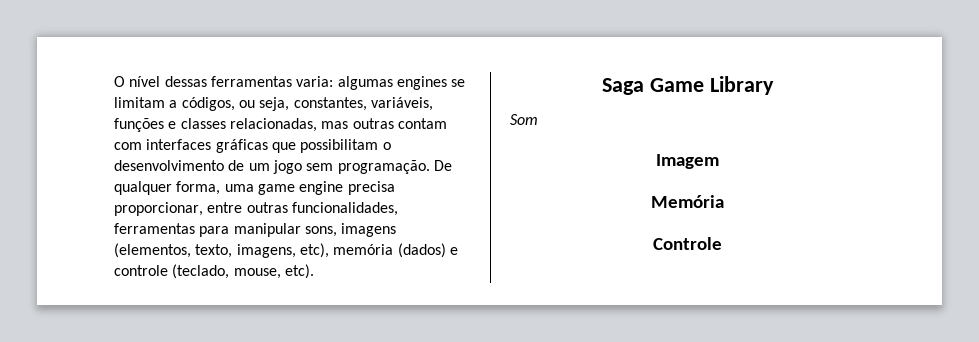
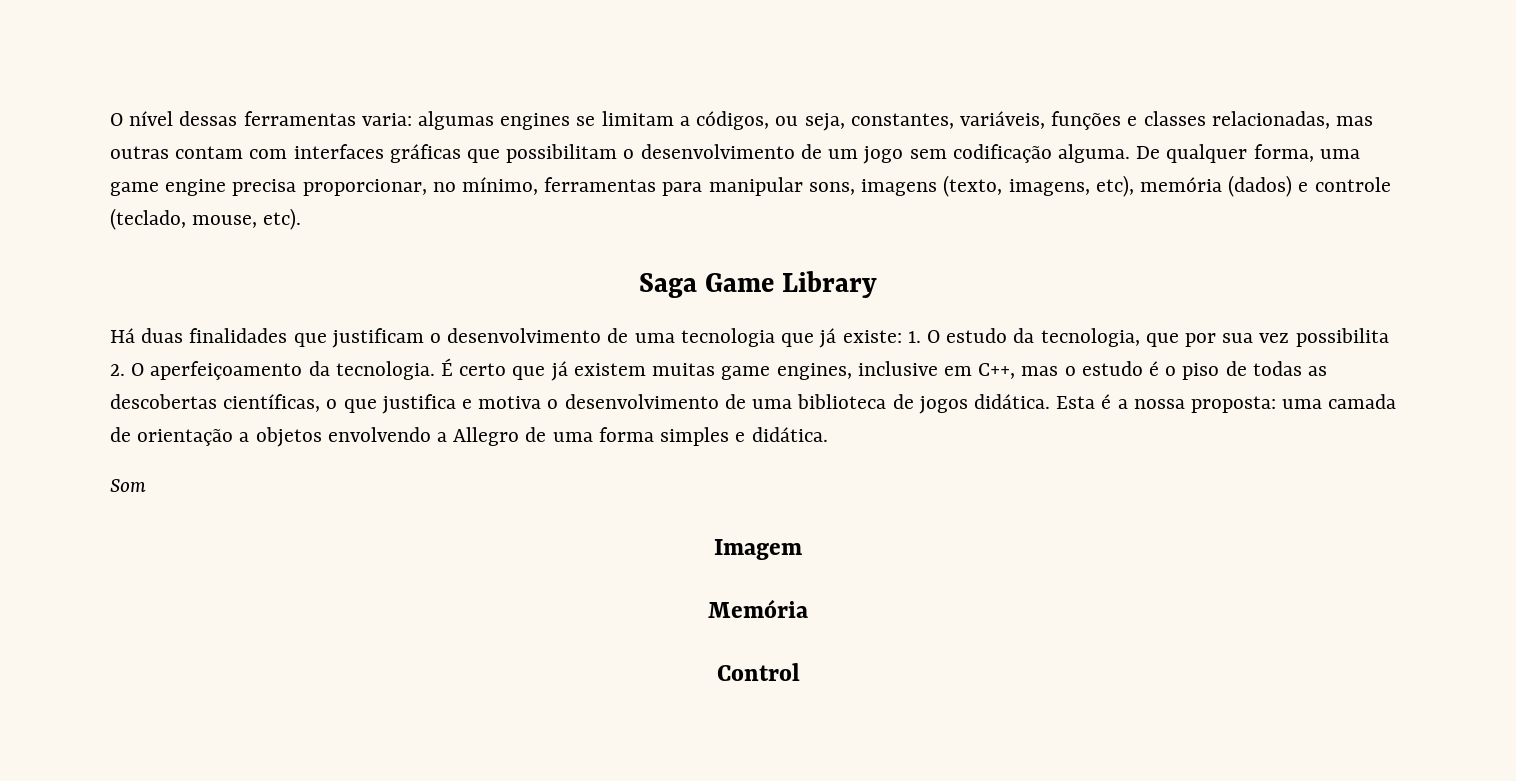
- O nível dessas ferramentas varia: algumas engines se limitam a códigos, ou seja, constantes, variáveis, funções e classes relacionadas, mas outras contam com interfaces gráficas que possibilitam o desenvolvimento de um jogo sem programação.
+ O nível dessas ferramentas varia: algumas engines se limitam a códigos, ou seja, constantes, variáveis, funções e classes relacionadas, mas outras contam com interfaces gráficas que possibilitam o desenvolvimento de um jogo sem codificação alguma.
- De qualquer forma, uma game engine precisa proporcionar, entre outras funcionalidades, ferramentas para manipular sons, imagens (elementos, texto, imagens, etc), memória (dados) e controle (teclado, mouse, etc).
+ De qualquer forma, uma game engine precisa proporcionar, no mínimo, ferramentas para manipular sons, imagens (texto, imagens, etc), memória (dados) e controle (teclado, mouse, etc).
+ Há duas finalidades que justificam o desenvolvimento de uma tecnologia que já existe: 1. O estudo da tecnologia, que por sua vez possibilita 2. O aperfeiçoamento da tecnologia. É certo que já existem muitas game engines, inclusive em C++, mas o estudo é o piso de todas as descobertas científicas, o que justifica e motiva o desenvolvimento de uma biblioteca de jogos didática. Esta é a nossa proposta: uma camada de orientação a objetos envolvendo a Allegro de uma forma simples e didática.
- Controle
+ Control

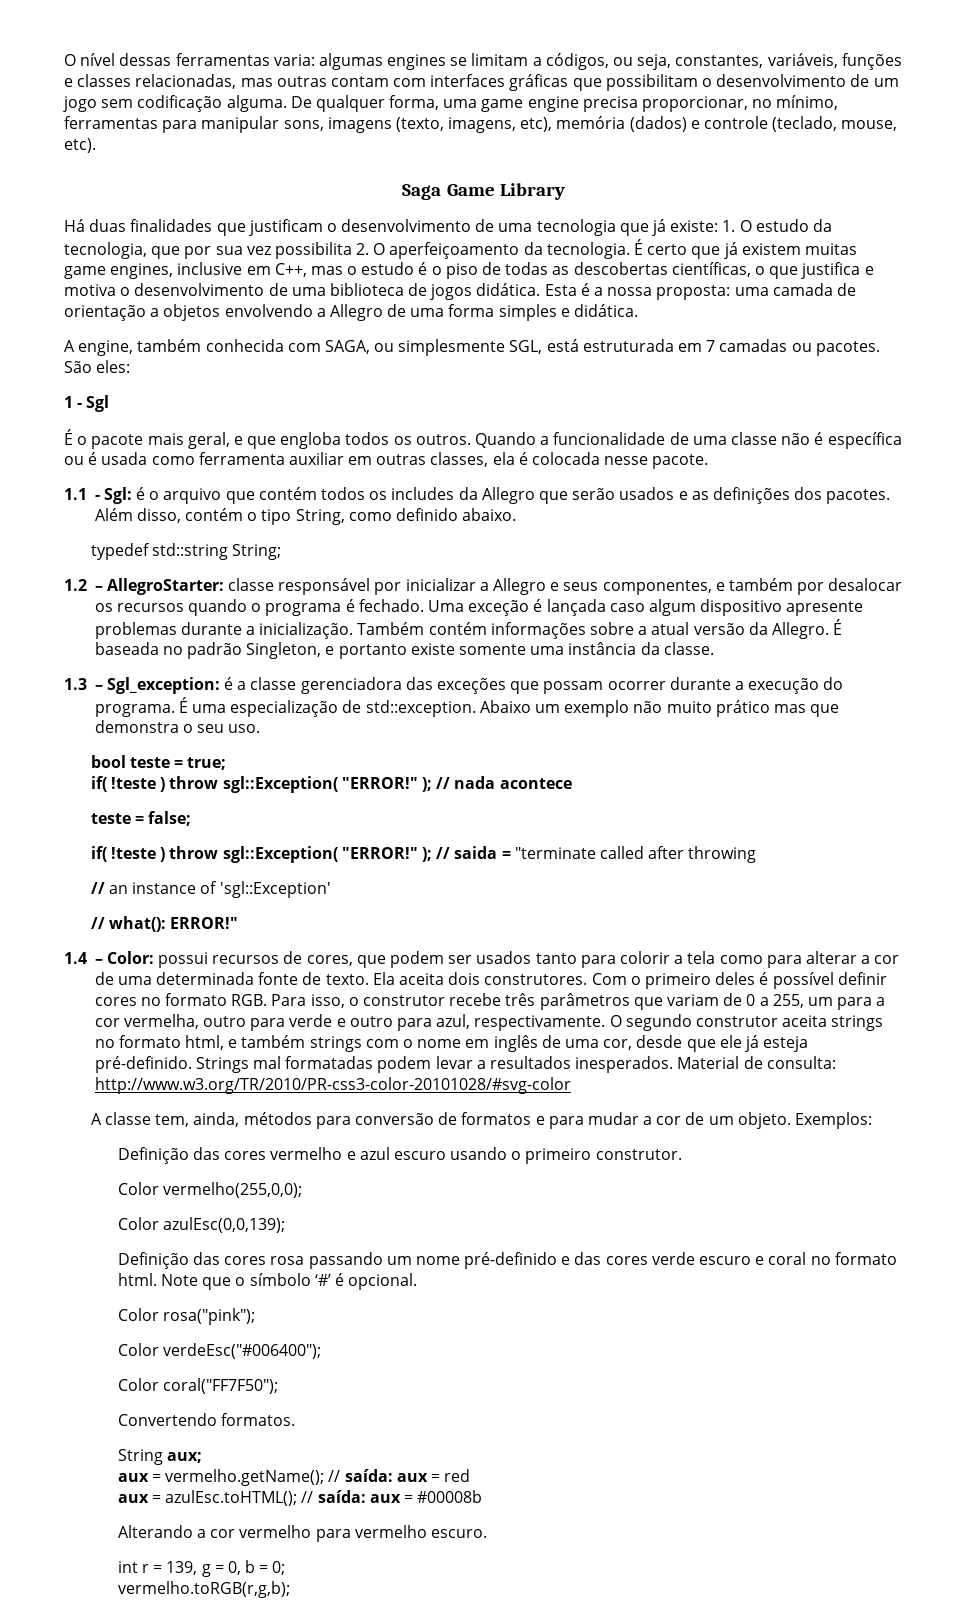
- Som
- Imagem
- Memória
- Control
+ A engine, também conhecida com SAGA, ou simplesmente SGL, está estruturada em 7 camadas ou pacotes. São eles:
+ 1 - Sgl
+ É o pacote mais geral, e que engloba todos os outros. Quando a funcionalidade de uma classe não é específica ou é usada como ferramenta auxiliar em outras classes, ela é colocada nesse pacote.
+ 1.1 - Sgl: é o arquivo que contém todos os includes da Allegro que serão usados e as definições dos pacotes. Além disso, contém o tipo String, como definido abaixo.
+ typedef std::string String;
+ 1.2 – AllegroStarter: classe responsável por inicializar a Allegro e seus componentes, e também por desalocar os recursos quando o programa é fechado. Uma exceção é lançada caso algum dispositivo apresente problemas durante a inicialização. Também contém informações sobre a atual versão da Allegro. É baseada no padrão Singleton, e portanto existe somente uma instância da classe.
+ 1.3 – Sgl_exception: é a classe gerenciadora das exceções que possam ocorrer durante a execução do programa. É uma especialização de std::exception. Abaixo um exemplo não muito prático mas que demonstra o seu uso.
+ bool teste = true;
+ if( !teste ) throw sgl::Exception( "ERROR!" ); // nada acontece
+ teste = false;
+ if( !teste ) throw sgl::Exception( "ERROR!" ); // saida = "terminate called after throwing
+ // an instance of 'sgl::Exception'
+ // what(): ERROR!"
+ 1.4 – Color: possui recursos de cores, que podem ser usados tanto para colorir a tela como para alterar a cor de uma determinada fonte de texto. Ela aceita dois construtores. Com o primeiro deles é possível definir cores no formato RGB. Para isso, o construtor recebe três parâmetros que variam de 0 a 255, um para a cor vermelha, outro para verde e outro para azul, respectivamente. O segundo construtor aceita strings no formato html, e também strings com o nome em inglês de uma cor, desde que ele já esteja pré-definido. Strings mal formatadas podem levar a resultados inesperados. Material de consulta: http://www.w3.org/TR/2010/PR-css3-color-20101028/#svg-color
+ A classe tem, ainda, métodos para conversão de formatos e para mudar a cor de um objeto. Exemplos:
+ Definição das cores vermelho e azul escuro usando o primeiro construtor.
+ Color vermelho(255,0,0);
+ Color azulEsc(0,0,139);
+ Definição das cores rosa passando um nome pré-definido e das cores verde escuro e coral no formato html. Note que o símbolo ‘#’ é opcional.
+ Color rosa("pink");
+ Color verdeEsc("#006400");
+ Color coral("FF7F50");
+ Convertendo formatos.
+ String aux;
+ aux = vermelho.getName(); // saída: aux = red
+ aux = azulEsc.toHTML(); // saída: aux = #00008b
+ Alterando a cor vermelho para vermelho escuro.
+ int r = 139, g = 0, b = 0;
+ vermelho.toRGB(r,g,b);

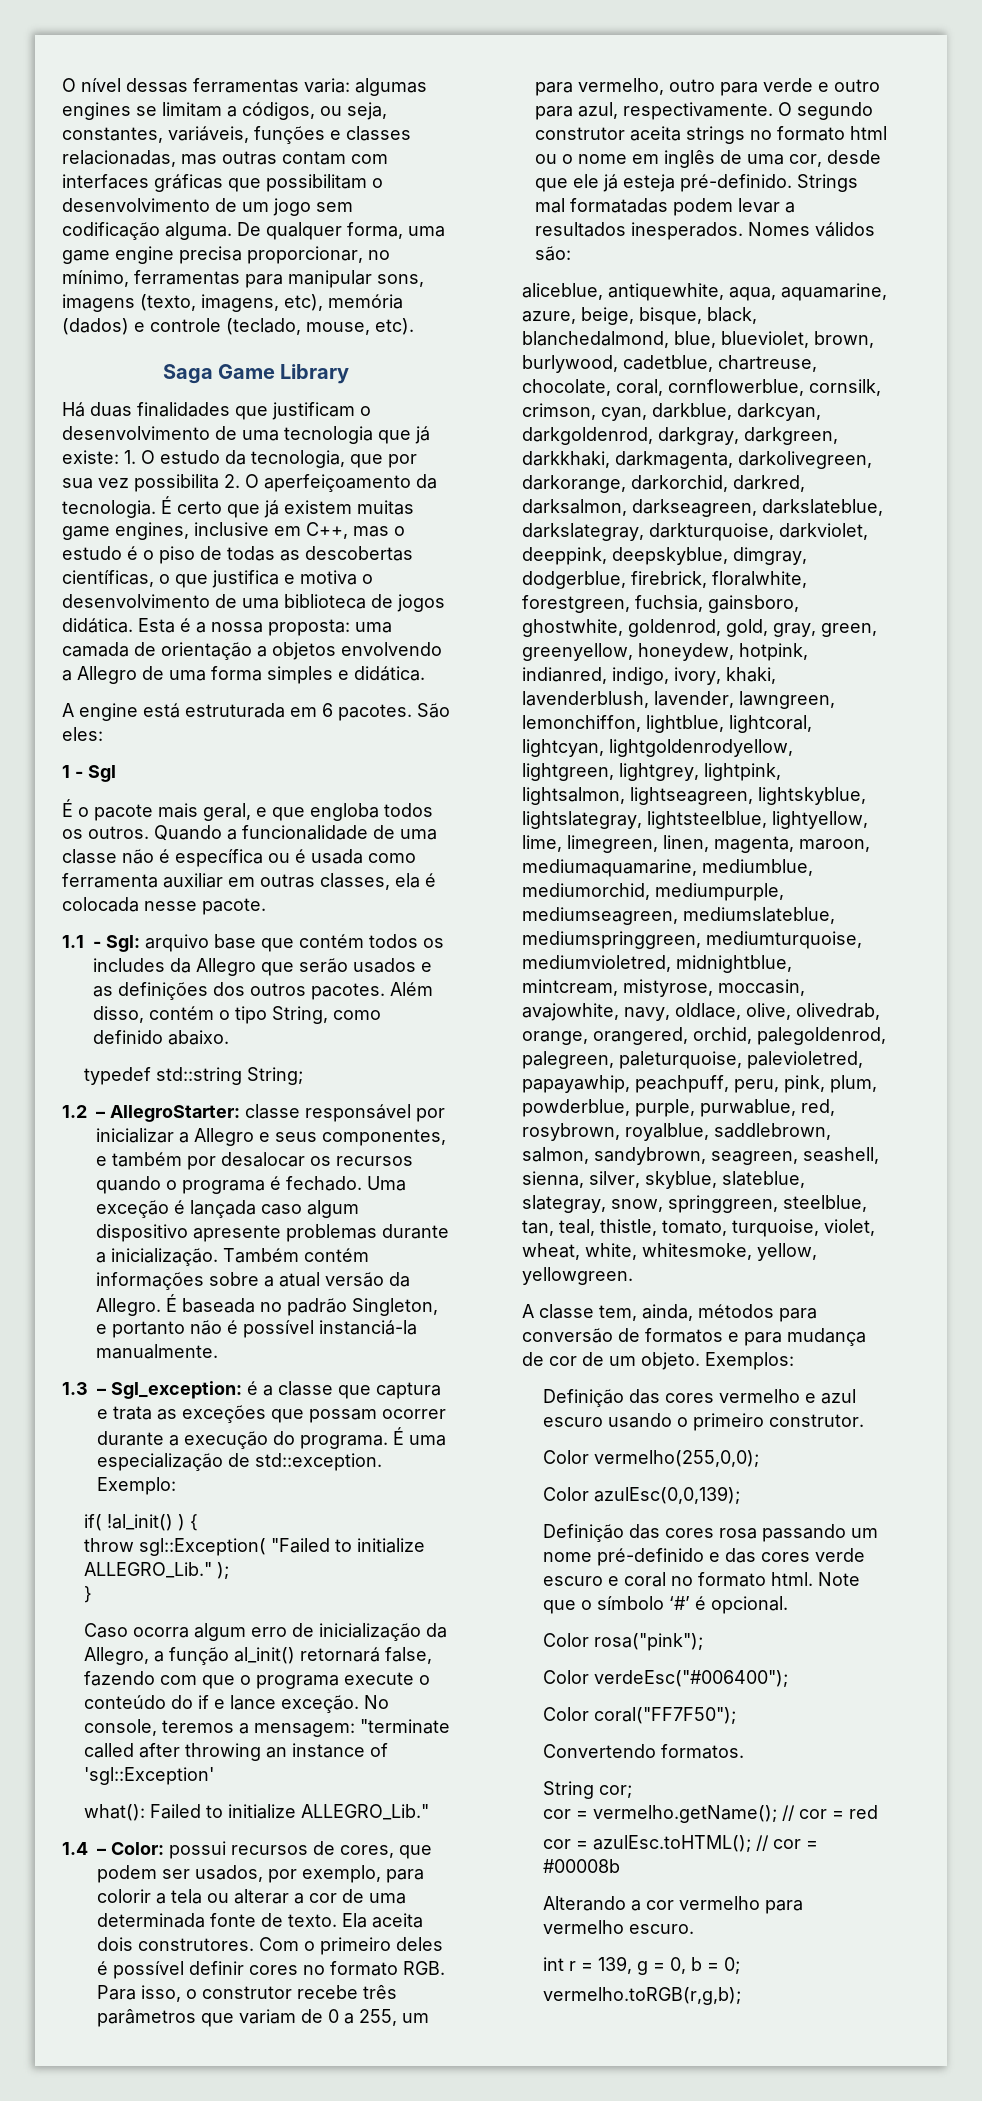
- A engine, também conhecida com SAGA, ou simplesmente SGL, está estruturada em 7 camadas ou pacotes.
+ A engine está estruturada em 6 pacotes.
- 1.1 - Sgl: é o arquivo que contém todos os includes da Allegro que serão usados e as definições dos pacotes.
+ 1.1 - Sgl: arquivo base que contém todos os includes da Allegro que serão usados e as definições dos outros pacotes.
- É baseada no padrão Singleton, e portanto existe somente uma instância da classe.
+ É baseada no padrão Singleton, e portanto não é possível instanciá-la manualmente.
- 1.3 – Sgl_exception: é a classe gerenciadora das exceções que possam ocorrer durante a execução do programa.
+ 1.3 – Sgl_exception: é a classe que captura e trata as exceções que possam ocorrer durante a execução do programa.
- Abaixo um exemplo não muito prático mas que demonstra o seu uso.
- bool teste = true;
- if( !teste ) throw sgl::Exception( "ERROR!" ); // nada acontece
- teste = false;
- if( !teste ) throw sgl::Exception( "ERROR!" ); // saida = "terminate called after throwing
- // an instance of 'sgl::Exception'
+ Exemplo:
+ if( !al_init() ) {
+ throw sgl::Exception( "Failed to initialize ALLEGRO_Lib." );
+ }
+ Caso ocorra algum erro de inicialização da Allegro, a função al_init() retornará false, fazendo com que o programa execute o conteúdo do if e lance exceção. No console, teremos a mensagem: "terminate called after throwing an instance of 'sgl::Exception'
- // what(): ERROR!"
+ what(): Failed to initialize ALLEGRO_Lib."
- 1.4 – Color: possui recursos de cores, que podem ser usados tanto para colorir a tela como para alterar a cor de uma determinada fonte de texto.
+ 1.4 – Color: possui recursos de cores, que podem ser usados, por exemplo, para colorir a tela ou alterar a cor de uma determinada fonte de texto.
- Com o primeiro deles é possível definir cores no formato RGB. Para isso, o construtor recebe três parâmetros que variam de 0 a 255, um para a cor vermelha, outro para verde e outro para azul, respectivamente.
+ Com o primeiro deles é possível definir cores no formato RGB. Para isso, o construtor recebe três parâmetros que variam de 0 a 255, um para vermelho, outro para verde e outro para azul, respectivamente.
- O segundo construtor aceita strings no formato html, e também strings com o nome em inglês de uma cor, desde que ele já esteja pré-definido.
+ O segundo construtor aceita strings no formato html ou o nome em inglês de uma cor, desde que ele já esteja pré-definido.
- Material de consulta: http://www.w3.org/TR/2010/PR-css3-color-20101028/#svg-color
+ Nomes válidos são:
+ aliceblue, antiquewhite, aqua, aquamarine, azure, beige, bisque, black, blanchedalmond, blue, blueviolet, brown, burlywood, cadetblue, chartreuse, chocolate, coral, cornflowerblue, cornsilk, crimson, cyan, darkblue, darkcyan, darkgoldenrod, darkgray, darkgreen, darkkhaki, darkmagenta, darkolivegreen, darkorange, darkorchid, darkred, darksalmon, darkseagreen, darkslateblue, darkslategray, darkturquoise, darkviolet, deeppink, deepskyblue, dimgray, dodgerblue, firebrick, floralwhite, forestgreen, fuchsia, gainsboro, ghostwhite, goldenrod, gold, gray, green, greenyellow, honeydew, hotpink, indianred, indigo, ivory, khaki, lavenderblush, lavender, lawngreen, lemonchiffon, lightblue, lightcoral, lightcyan, lightgoldenrodyellow, lightgreen, lightgrey, lightpink, lightsalmon, lightseagreen, lightskyblue, lightslategray, lightsteelblue, lightyellow, lime, limegreen, linen, magenta, maroon, mediumaquamarine, mediumblue, mediumorchid, mediumpurple, mediumseagreen, mediumslateblue, mediumspringgreen, mediumturquoise, mediumvioletred, midnightblue, mintcream, mistyrose, moccasin, avajowhite, navy, oldlace, olive, olivedrab, orange, orangered, orchid, palegoldenrod, palegreen, paleturquoise, palevioletred, papayawhip, peachpuff, peru, pink, plum, powderblue, purple, purwablue, red, rosybrown, royalblue, saddlebrown, salmon, sandybrown, seagreen, seashell, sienna, silver, skyblue, slateblue, slategray, snow, springgreen, steelblue, tan, teal, thistle, tomato, turquoise, violet, wheat, white, whitesmoke, yellow, yellowgreen.
- A classe tem, ainda, métodos para conversão de formatos e para mudar a cor de um objeto.
+ A classe tem, ainda, métodos para conversão de formatos e para mudança de cor de um objeto.
- String aux;
- aux = vermelho.getName(); // saída: aux = red
+ String cor;
+ cor = vermelho.getName(); // cor = red
- aux = azulEsc.toHTML(); // saída: aux = #00008b
+ cor = azulEsc.toHTML(); // cor = #00008b

